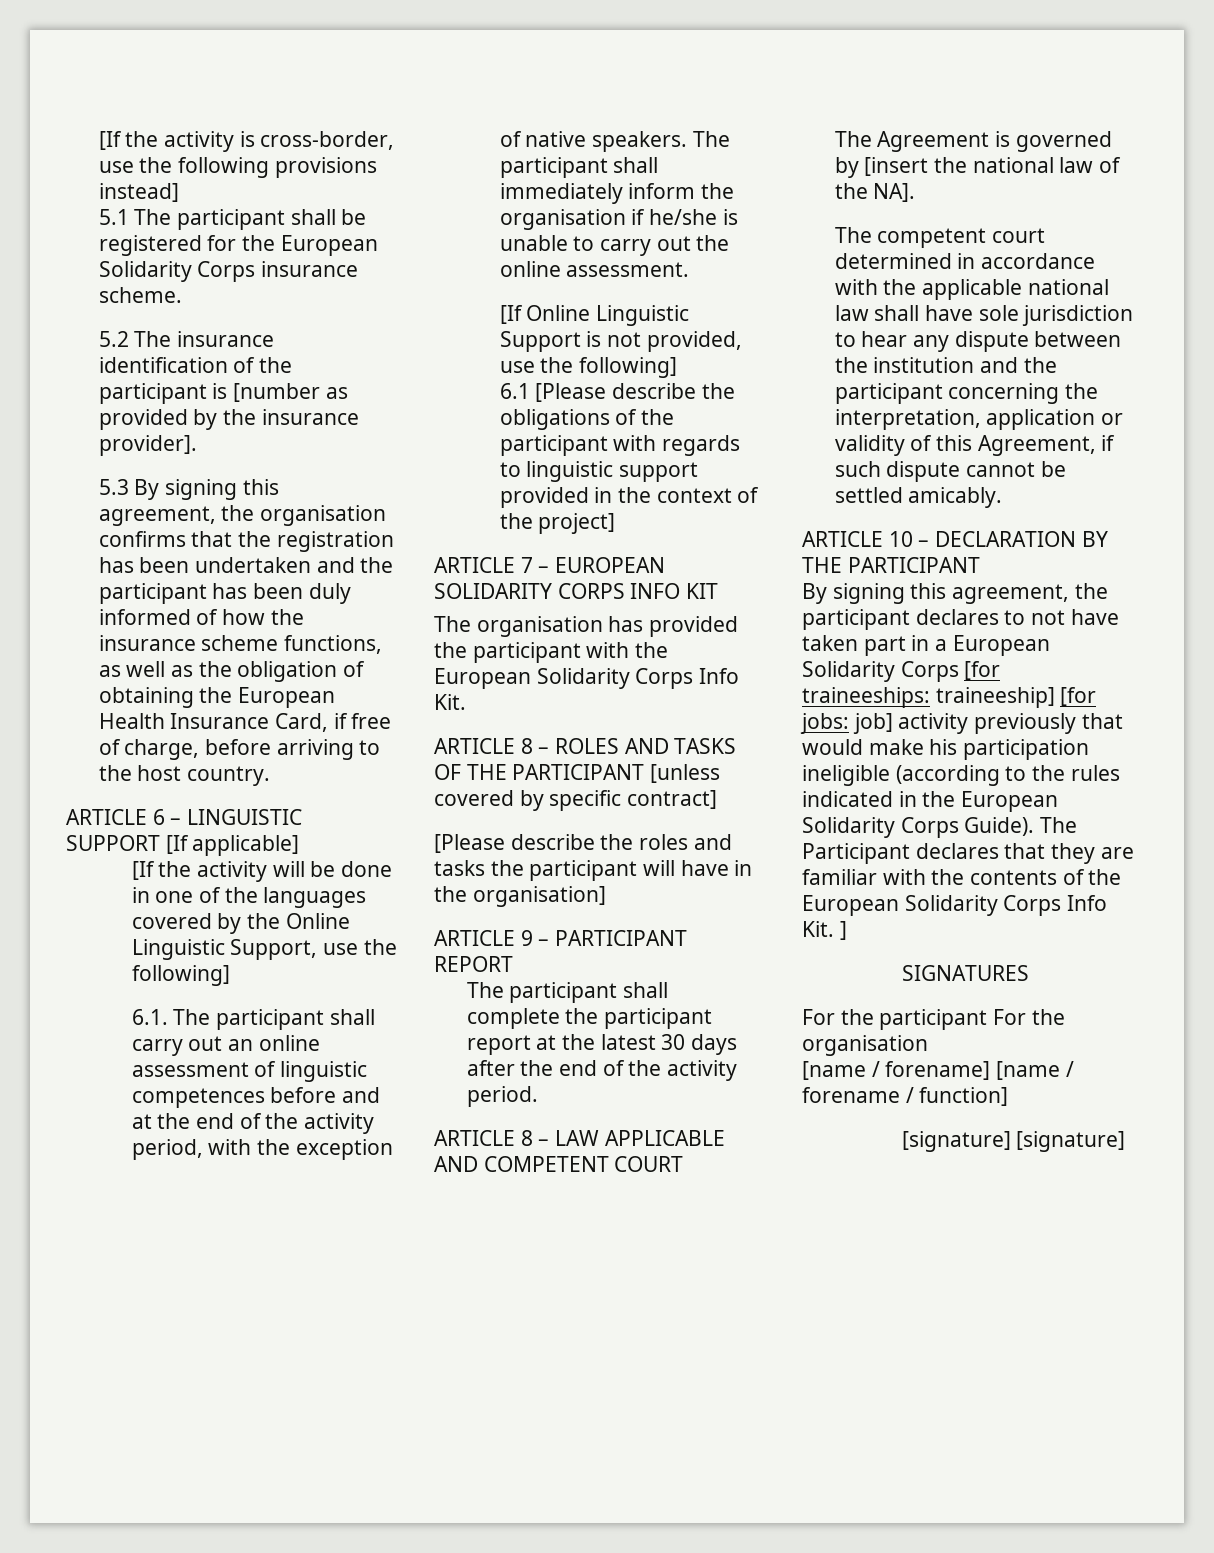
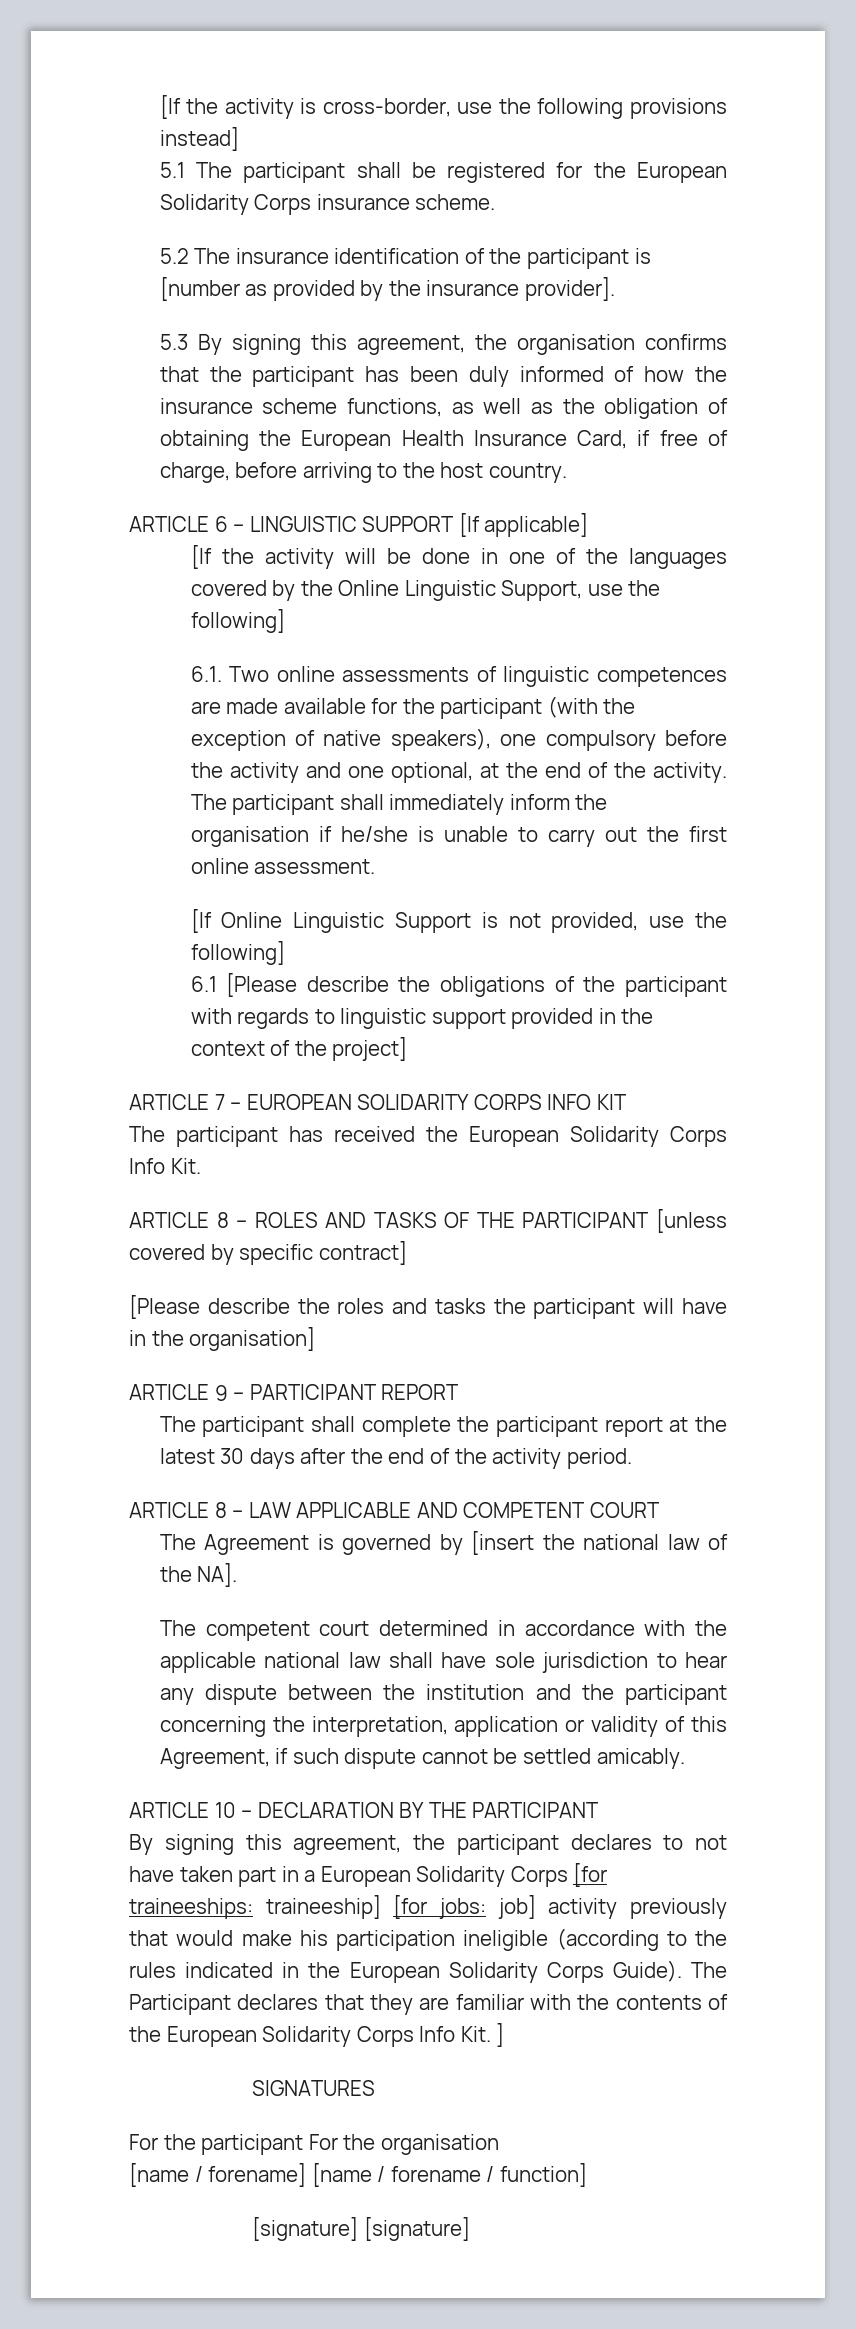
- 5.3 By signing this agreement, the organisation confirms that the registration has been undertaken and the participant has been duly informed of how the insurance scheme functions, as well as the obligation of obtaining the European Health Insurance Card, if free of charge, before arriving to the host country.
+ 5.3 By signing this agreement, the organisation confirms that the participant has been duly informed of how the insurance scheme functions, as well as the obligation of obtaining the European Health Insurance Card, if free of charge, before arriving to the host country.
- 6.1. The participant shall carry out an online assessment of linguistic competences before and at the end of the activity period, with the exception of native speakers.
+ 6.1. Two online assessments of linguistic competences are made available for the participant (with the exception of native speakers), one compulsory before the activity and one optional, at the end of the activity.
- The participant shall immediately inform the organisation if he/she is unable to carry out the online assessment.
+ The participant shall immediately inform the organisation if he/she is unable to carry out the first online assessment.
- The organisation has provided the participant with the European Solidarity Corps Info Kit.
+ The participant has received the European Solidarity Corps Info Kit.

